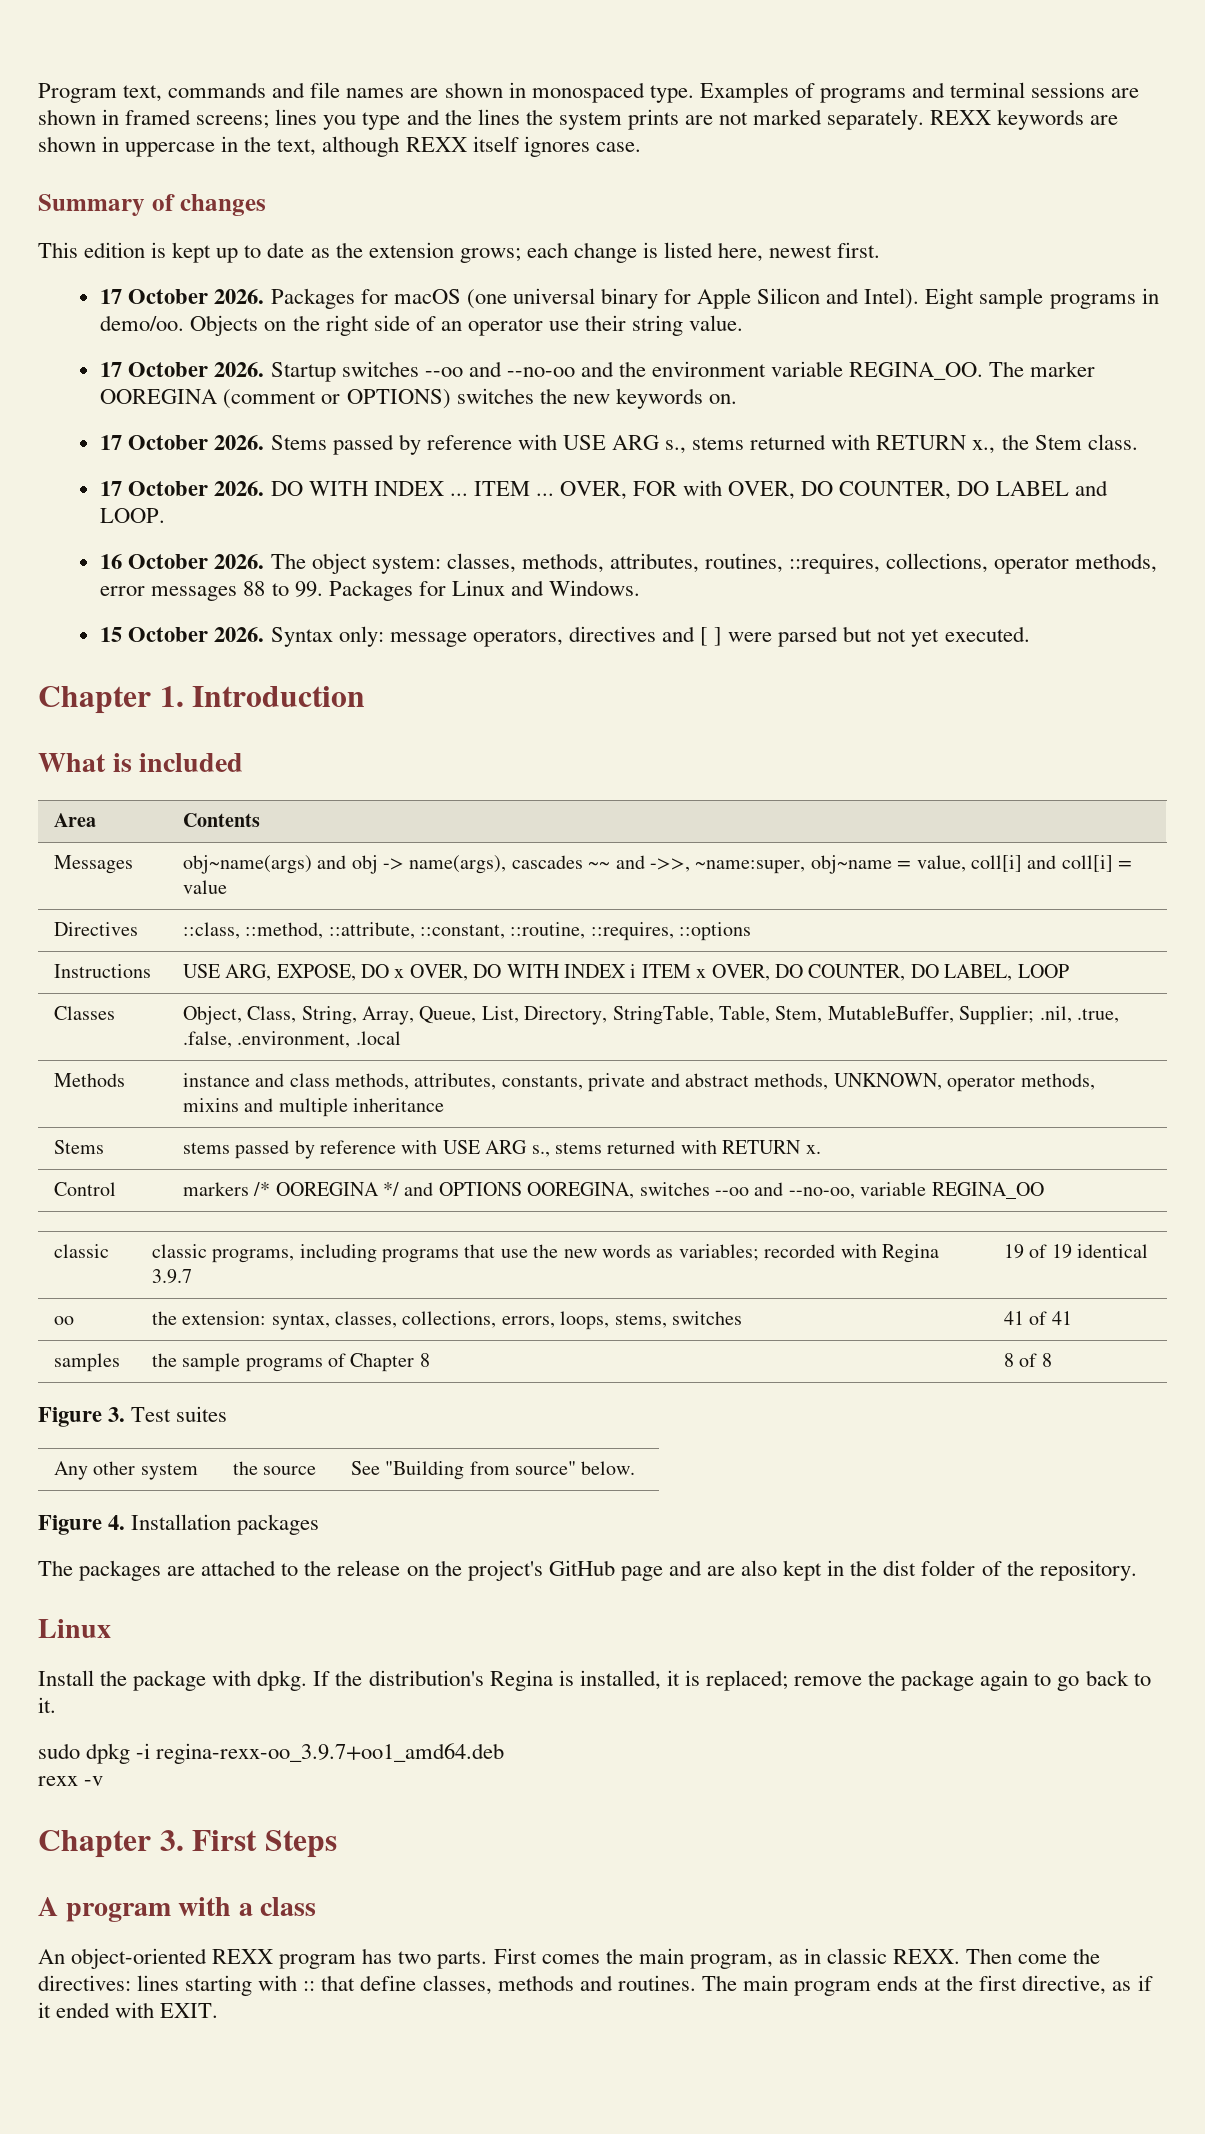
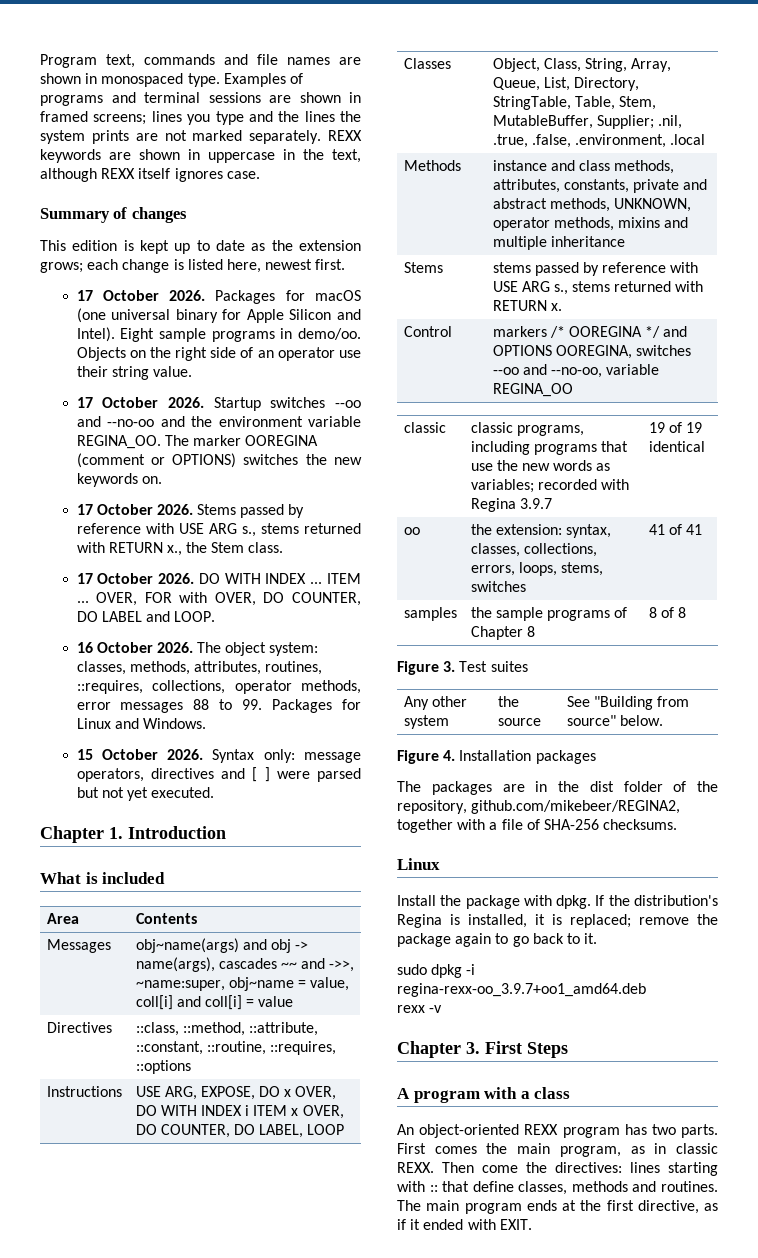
- The packages are attached to the release on the project's GitHub page and are also kept in the dist folder of the repository.
+ The packages are in the dist folder of the repository, github.com/mikebeer/REGINA2, together with a file of SHA-256 checksums.

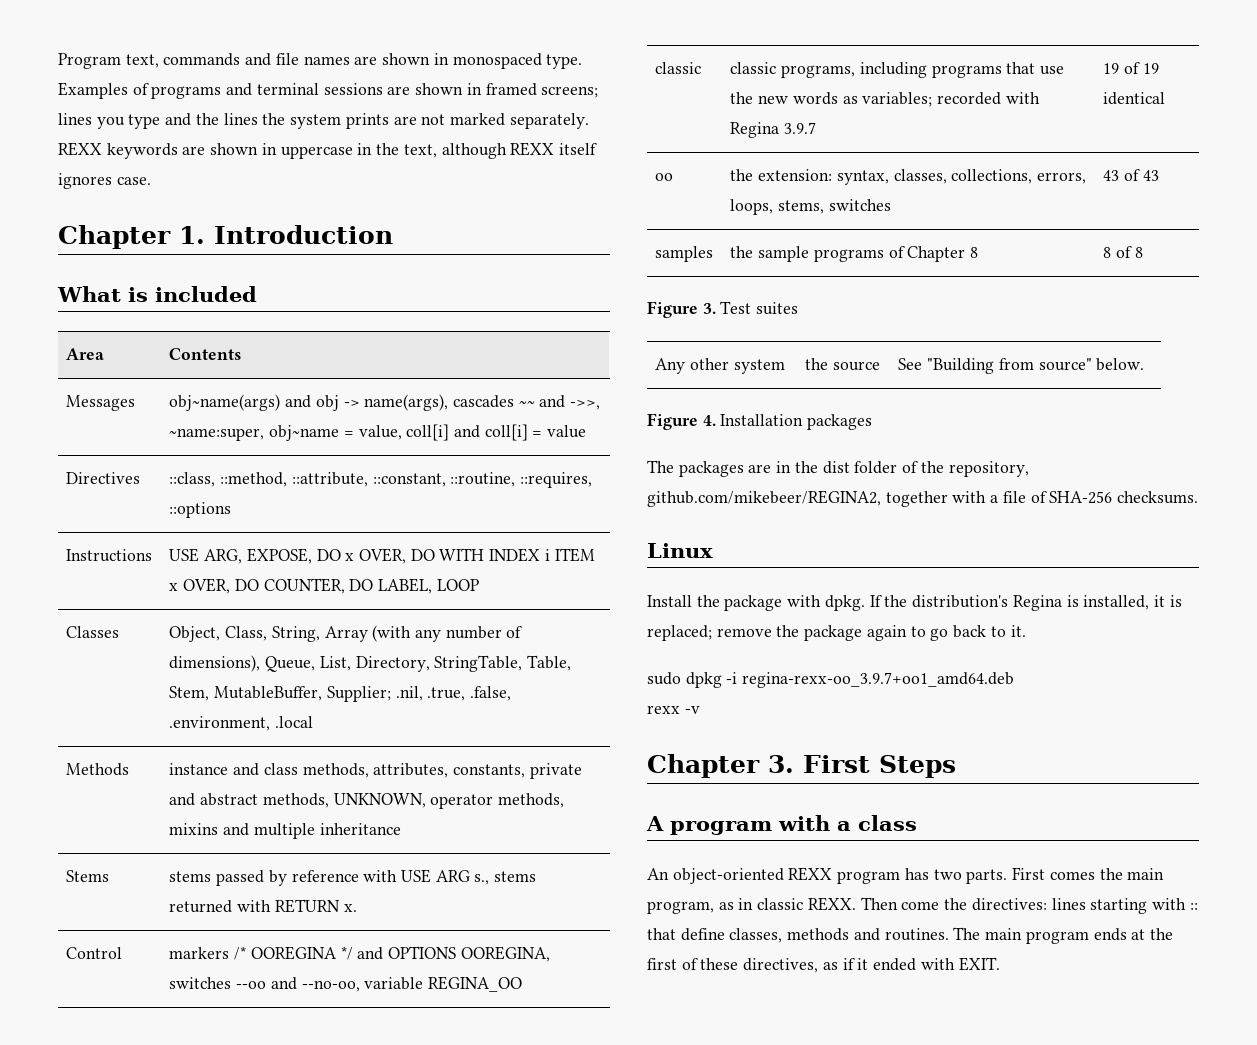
- Summary of changes
- This edition is kept up to date as the extension grows; each change is listed here, newest first.
- 17 October 2026. Packages for macOS (one universal binary for Apple Silicon and Intel). Eight sample programs in demo/oo. Objects on the right side of an operator use their string value.
- 17 October 2026. Startup switches --oo and --no-oo and the environment variable REGINA_OO. The marker OOREGINA (comment or OPTIONS) switches the new keywords on.
- 17 October 2026. Stems passed by reference with USE ARG s., stems returned with RETURN x., the Stem class.
- 17 October 2026. DO WITH INDEX ... ITEM ... OVER, FOR with OVER, DO COUNTER, DO LABEL and LOOP.
- 16 October 2026. The object system: classes, methods, attributes, routines, ::requires, collections, operator methods, error messages 88 to 99. Packages for Linux and Windows.
- 15 October 2026. Syntax only: message operators, directives and [ ] were parsed but not yet executed.
- Classes | Object, Class, String, Array, Queue, List, Directory, StringTable, Table, Stem, MutableBuffer, Supplier; .nil, .true, .false, .environment, .local
+ Classes | Object, Class, String, Array (with any number of dimensions), Queue, List, Directory, StringTable, Table, Stem, MutableBuffer, Supplier; .nil, .true, .false, .environment, .local
- oo | the extension: syntax, classes, collections, errors, loops, stems, switches | 41 of 41
+ oo | the extension: syntax, classes, collections, errors, loops, stems, switches | 43 of 43
- The main program ends at the first directive, as if it ended with EXIT.
+ The main program ends at the first of these directives, as if it ended with EXIT.

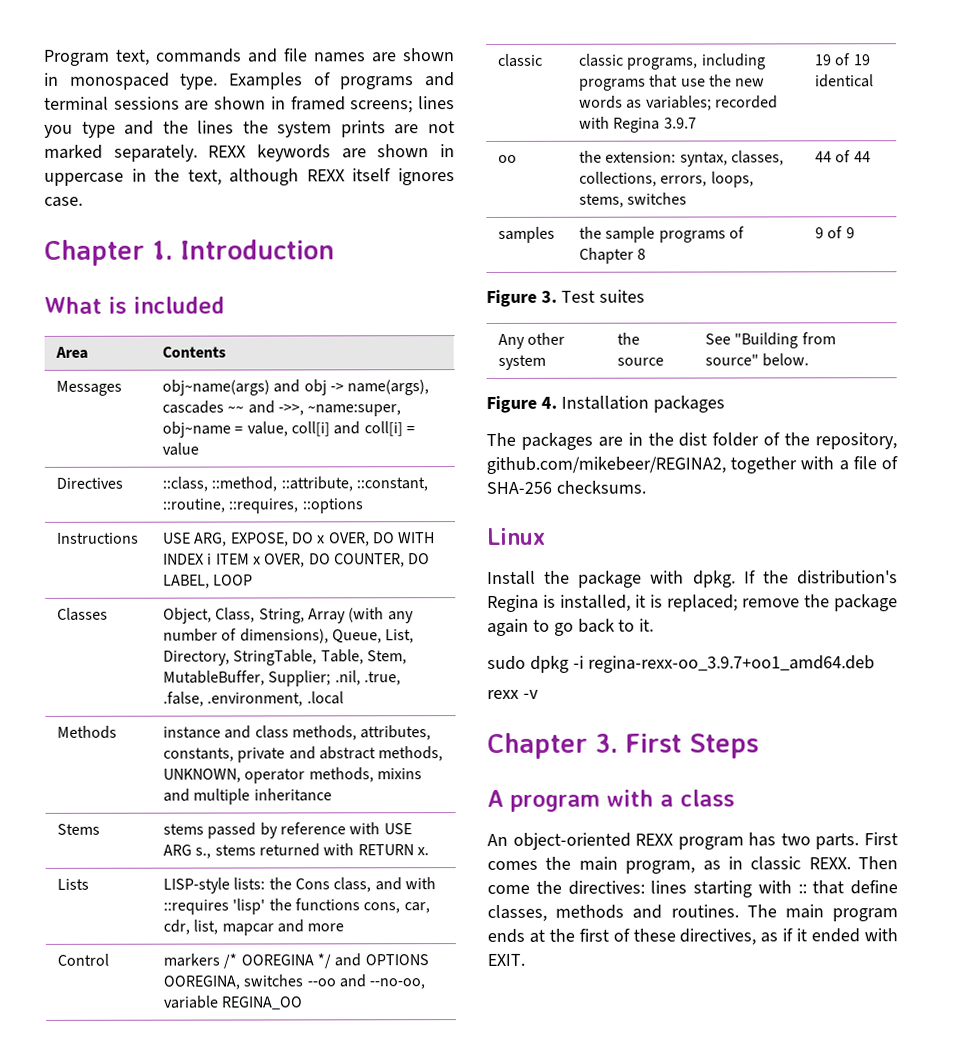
+ Lists | LISP-style lists: the Cons class, and with ::requires 'lisp' the functions cons, car, cdr, list, mapcar and more
- oo | the extension: syntax, classes, collections, errors, loops, stems, switches | 43 of 43
+ oo | the extension: syntax, classes, collections, errors, loops, stems, switches | 44 of 44
- samples | the sample programs of Chapter 8 | 8 of 8
+ samples | the sample programs of Chapter 8 | 9 of 9

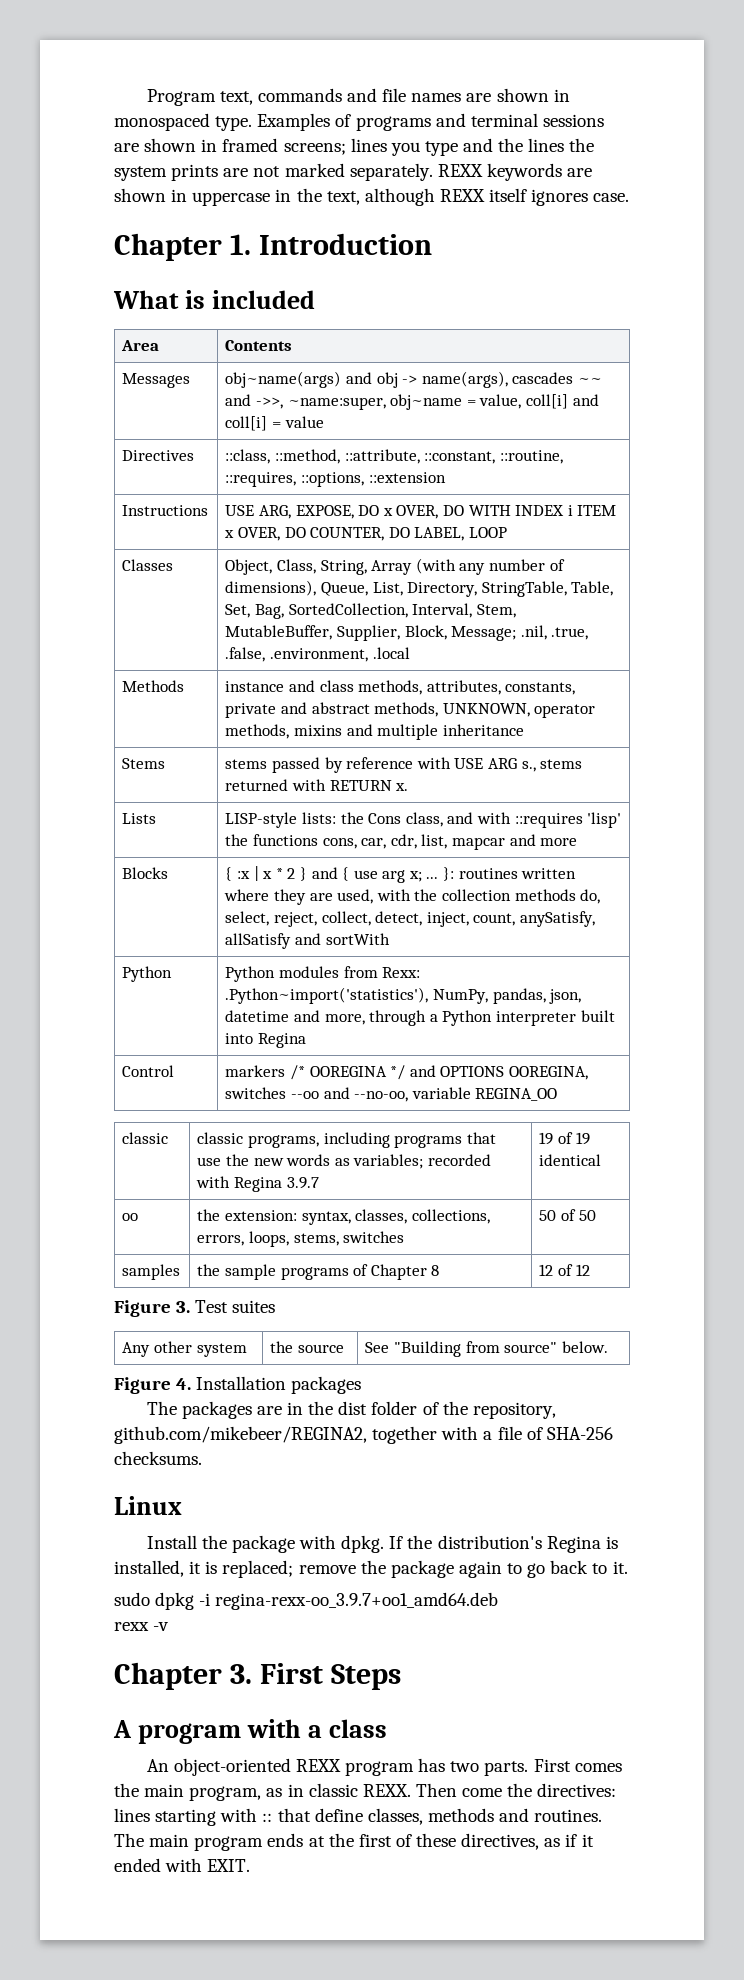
- Directives | ::class, ::method, ::attribute, ::constant, ::routine, ::requires, ::options
+ Directives | ::class, ::method, ::attribute, ::constant, ::routine, ::requires, ::options, ::extension
- Classes | Object, Class, String, Array (with any number of dimensions), Queue, List, Directory, StringTable, Table, Stem, MutableBuffer, Supplier; .nil, .true, .false, .environment, .local
+ Classes | Object, Class, String, Array (with any number of dimensions), Queue, List, Directory, StringTable, Table, Set, Bag, SortedCollection, Interval, Stem, MutableBuffer, Supplier, Block, Message; .nil, .true, .false, .environment, .local
+ Blocks | { :x | x * 2 } and { use arg x; ... }: routines written where they are used, with the collection methods do, select, reject, collect, detect, inject, count, anySatisfy, allSatisfy and sortWith
+ Python | Python modules from Rexx: .Python~import('statistics'), NumPy, pandas, json, datetime and more, through a Python interpreter built into Regina
- oo | the extension: syntax, classes, collections, errors, loops, stems, switches | 44 of 44
+ oo | the extension: syntax, classes, collections, errors, loops, stems, switches | 50 of 50
- samples | the sample programs of Chapter 8 | 9 of 9
+ samples | the sample programs of Chapter 8 | 12 of 12

